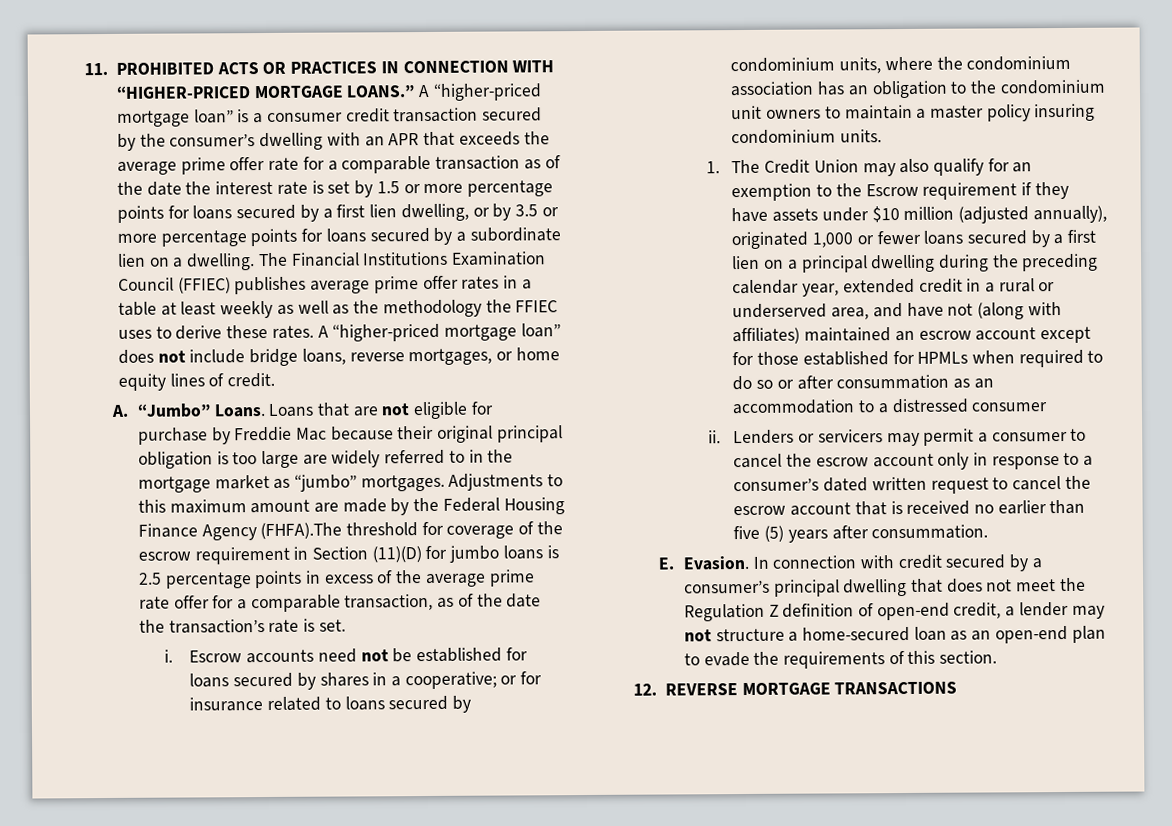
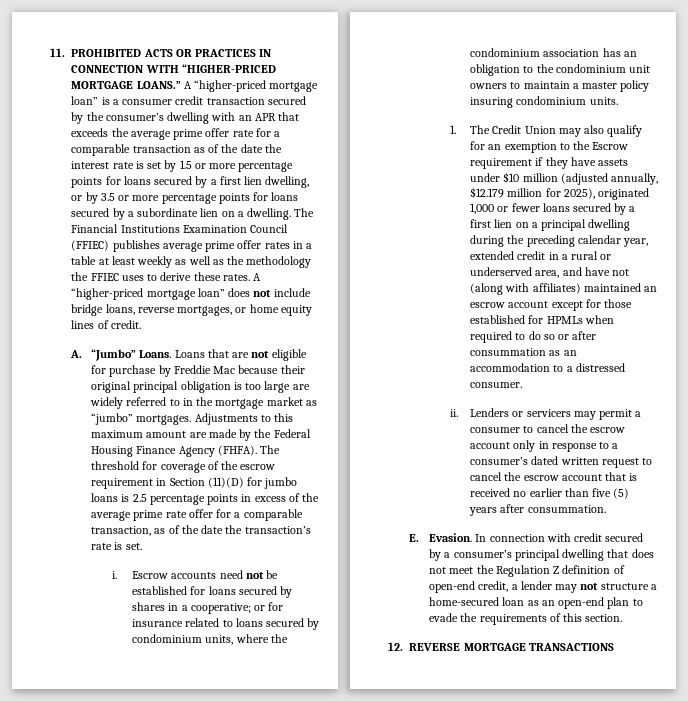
- Adjustments to this maximum amount are made by the Federal Housing Finance Agency (FHFA).The threshold for coverage of the escrow requirement in Section (11)(D) for jumbo loans is 2.5 percentage points in excess of the average prime rate offer for a comparable transaction, as of the date the transaction’s rate is set.
+ Adjustments to this maximum amount are made by the Federal Housing Finance Agency (FHFA). The threshold for coverage of the escrow requirement in Section (11)(D) for jumbo loans is 2.5 percentage points in excess of the average prime rate offer for a comparable transaction, as of the date the transaction’s rate is set.
- 1. The Credit Union may also qualify for an exemption to the Escrow requirement if they have assets under $10 million (adjusted annually), originated 1,000 or fewer loans secured by a first lien on a principal dwelling during the preceding calendar year, extended credit in a rural or underserved area, and have not (along with affiliates) maintained an escrow account except for those established for HPMLs when required to do so or after consummation as an accommodation to a distressed consumer
+ 1. The Credit Union may also qualify for an exemption to the Escrow requirement if they have assets under $10 million (adjusted annually, $12.179 million for 2025), originated 1,000 or fewer loans secured by a first lien on a principal dwelling during the preceding calendar year, extended credit in a rural or underserved area, and have not (along with affiliates) maintained an escrow account except for those established for HPMLs when required to do so or after consummation as an accommodation to a distressed consumer.

